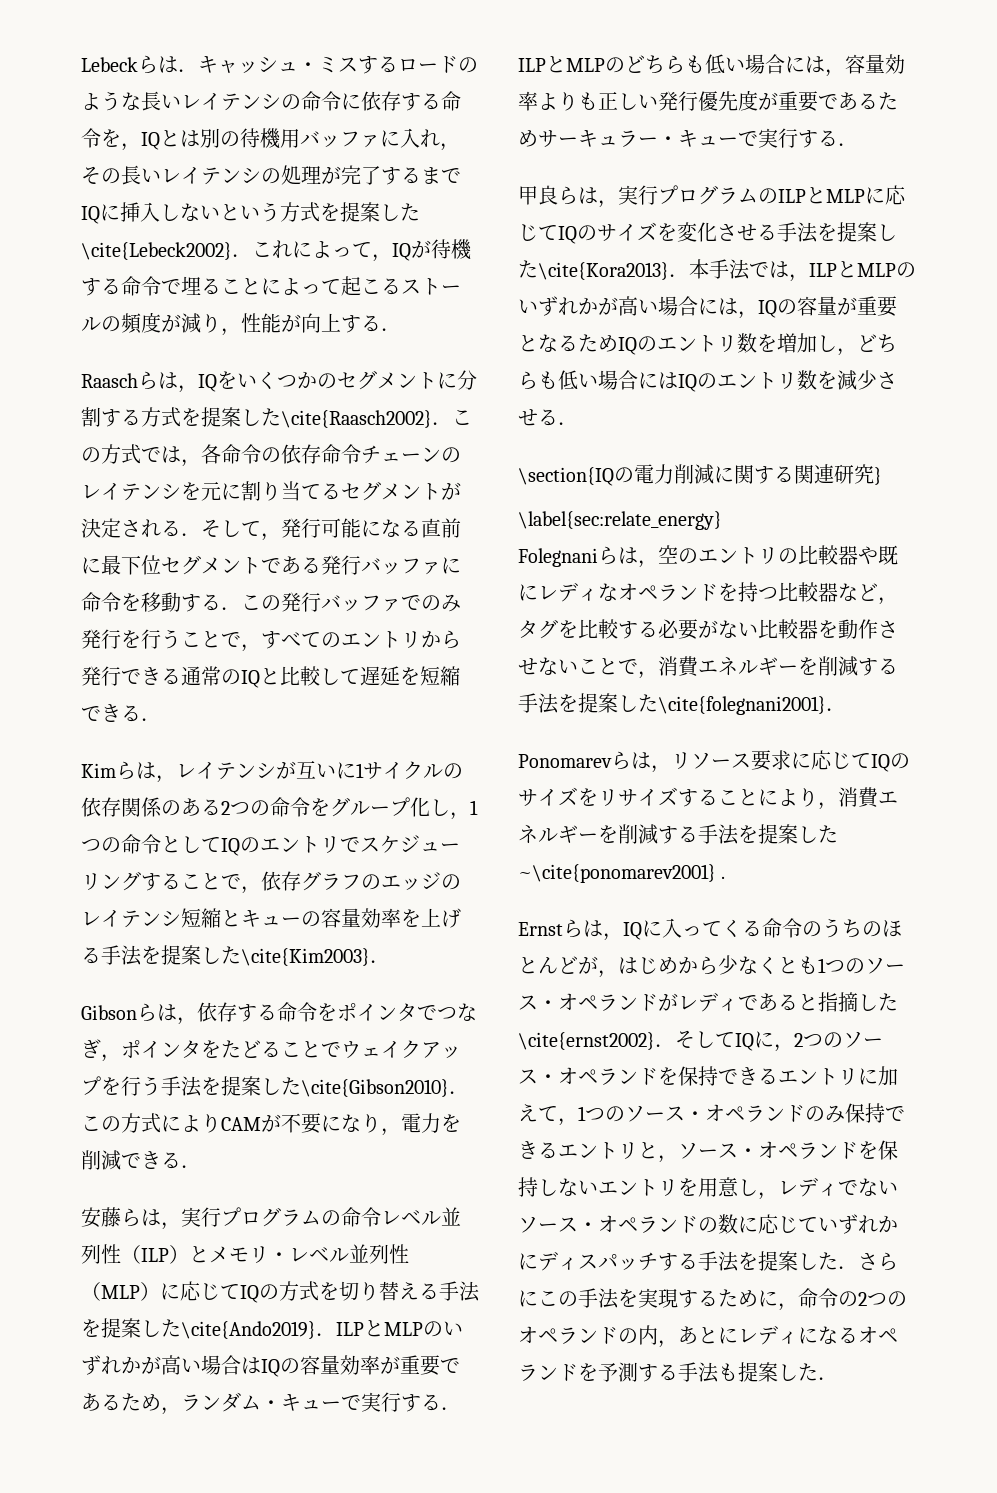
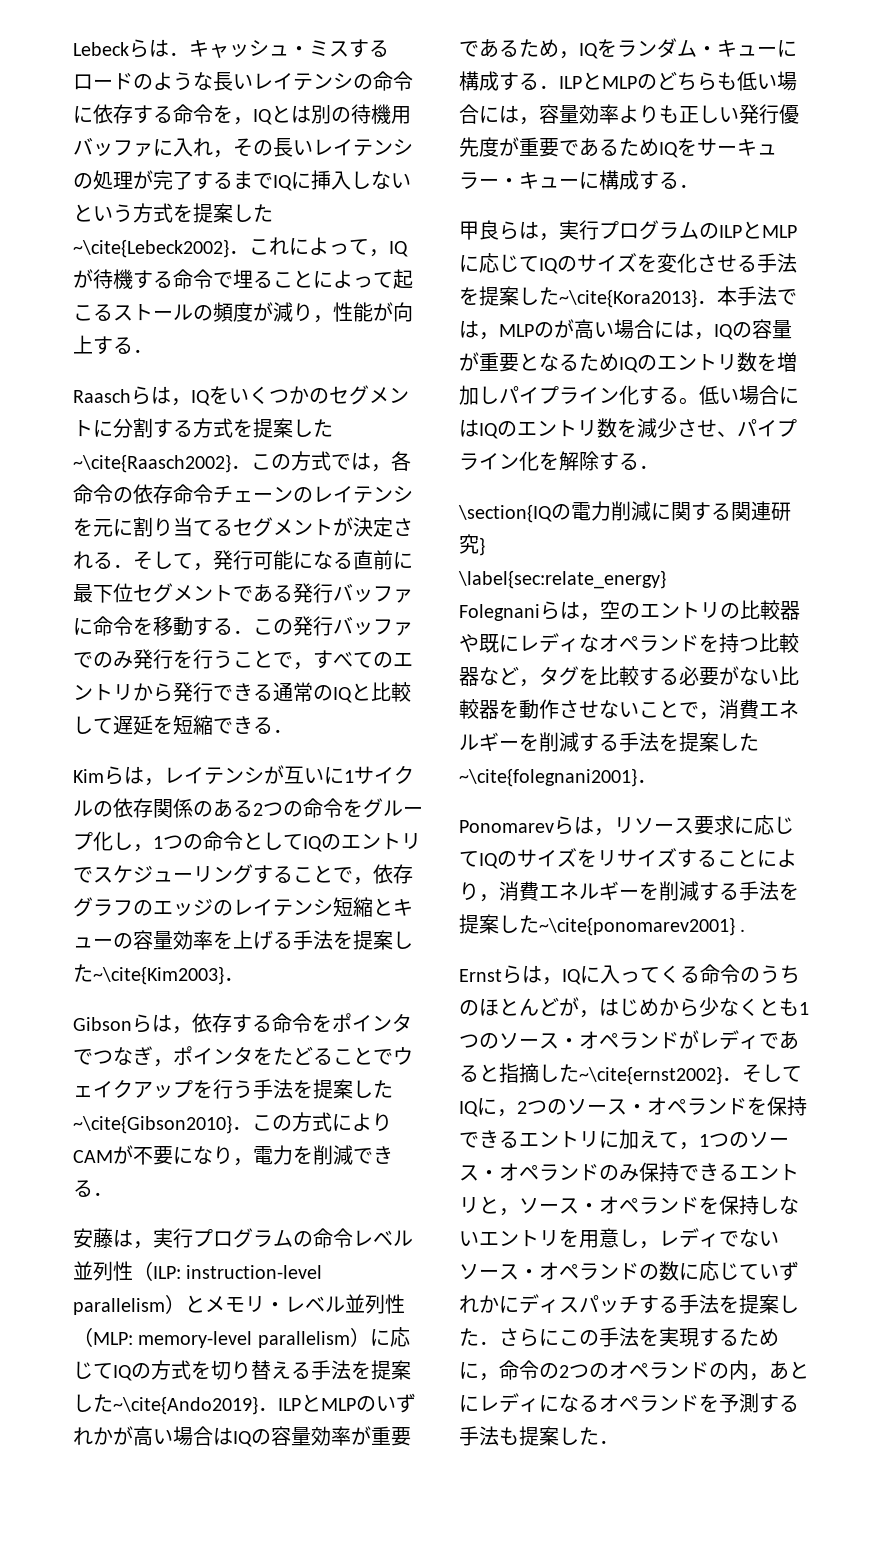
- Lebeckらは．キャッシュ・ミスするロードのような長いレイテンシの命令に依存する命令を，IQとは別の待機用バッファに入れ，その長いレイテンシの処理が完了するまでIQに挿入しないという方式を提案した\cite{Lebeck2002}．これによって，IQが待機する命令で埋ることによって起こるストールの頻度が減り，性能が向上する．
+ Lebeckらは．キャッシュ・ミスするロードのような長いレイテンシの命令に依存する命令を，IQとは別の待機用バッファに入れ，その長いレイテンシの処理が完了するまでIQに挿入しないという方式を提案した~\cite{Lebeck2002}．これによって，IQが待機する命令で埋ることによって起こるストールの頻度が減り，性能が向上する．
- Raaschらは，IQをいくつかのセグメントに分割する方式を提案した\cite{Raasch2002}．この方式では，各命令の依存命令チェーンのレイテンシを元に割り当てるセグメントが決定される．そして，発行可能になる直前に最下位セグメントである発行バッファに命令を移動する．この発行バッファでのみ発行を行うことで，すべてのエントリから発行できる通常のIQと比較して遅延を短縮できる．
+ Raaschらは，IQをいくつかのセグメントに分割する方式を提案した~\cite{Raasch2002}．この方式では，各命令の依存命令チェーンのレイテンシを元に割り当てるセグメントが決定される．そして，発行可能になる直前に最下位セグメントである発行バッファに命令を移動する．この発行バッファでのみ発行を行うことで，すべてのエントリから発行できる通常のIQと比較して遅延を短縮できる．
- Kimらは，レイテンシが互いに1サイクルの依存関係のある2つの命令をグループ化し，1つの命令としてIQのエントリでスケジューリングすることで，依存グラフのエッジのレイテンシ短縮とキューの容量効率を上げる手法を提案した\cite{Kim2003}．
+ Kimらは，レイテンシが互いに1サイクルの依存関係のある2つの命令をグループ化し，1つの命令としてIQのエントリでスケジューリングすることで，依存グラフのエッジのレイテンシ短縮とキューの容量効率を上げる手法を提案した~\cite{Kim2003}．
- Gibsonらは，依存する命令をポインタでつなぎ，ポインタをたどることでウェイクアップを行う手法を提案した\cite{Gibson2010}．この方式によりCAMが不要になり，電力を削減できる．
+ Gibsonらは，依存する命令をポインタでつなぎ，ポインタをたどることでウェイクアップを行う手法を提案した~\cite{Gibson2010}．この方式によりCAMが不要になり，電力を削減できる．
- 安藤らは，実行プログラムの命令レベル並列性（ILP）とメモリ・レベル並列性（MLP）に応じてIQの方式を切り替える手法を提案した\cite{Ando2019}．ILPとMLPのいずれかが高い場合はIQの容量効率が重要であるため，ランダム・キューで実行する．ILPとMLPのどちらも低い場合には，容量効率よりも正しい発行優先度が重要であるためサーキュラー・キューで実行する．
+ 安藤は，実行プログラムの命令レベル並列性（ILP: instruction-level parallelism）とメモリ・レベル並列性（MLP: memory-level parallelism）に応じてIQの方式を切り替える手法を提案した~\cite{Ando2019}．ILPとMLPのいずれかが高い場合はIQの容量効率が重要であるため，IQをランダム・キューに構成する．ILPとMLPのどちらも低い場合には，容量効率よりも正しい発行優先度が重要であるためIQをサーキュラー・キューに構成する．
- 甲良らは，実行プログラムのILPとMLPに応じてIQのサイズを変化させる手法を提案した\cite{Kora2013}．本手法では，ILPとMLPのいずれかが高い場合には，IQの容量が重要となるためIQのエントリ数を増加し，どちらも低い場合にはIQのエントリ数を減少させる．
+ 甲良らは，実行プログラムのILPとMLPに応じてIQのサイズを変化させる手法を提案した~\cite{Kora2013}．本手法では，MLPのが高い場合には，IQの容量が重要となるためIQのエントリ数を増加しパイプライン化する。低い場合にはIQのエントリ数を減少させ、パイプライン化を解除する．
- Folegnaniらは，空のエントリの比較器や既にレディなオペランドを持つ比較器など，タグを比較する必要がない比較器を動作させないことで，消費エネルギーを削減する手法を提案した\cite{folegnani2001}．
+ Folegnaniらは，空のエントリの比較器や既にレディなオペランドを持つ比較器など，タグを比較する必要がない比較器を動作させないことで，消費エネルギーを削減する手法を提案した~\cite{folegnani2001}．
- Ernstらは，IQに入ってくる命令のうちのほとんどが，はじめから少なくとも1つのソース・オペランドがレディであると指摘した\cite{ernst2002}．そしてIQに，2つのソース・オペランドを保持できるエントリに加えて，1つのソース・オペランドのみ保持できるエントリと，ソース・オペランドを保持しないエントリを用意し，レディでないソース・オペランドの数に応じていずれかにディスパッチする手法を提案した．さらにこの手法を実現するために，命令の2つのオペランドの内，あとにレディになるオペランドを予測する手法も提案した．
+ Ernstらは，IQに入ってくる命令のうちのほとんどが，はじめから少なくとも1つのソース・オペランドがレディであると指摘した~\cite{ernst2002}．そしてIQに，2つのソース・オペランドを保持できるエントリに加えて，1つのソース・オペランドのみ保持できるエントリと，ソース・オペランドを保持しないエントリを用意し，レディでないソース・オペランドの数に応じていずれかにディスパッチする手法を提案した．さらにこの手法を実現するために，命令の2つのオペランドの内，あとにレディになるオペランドを予測する手法も提案した．

